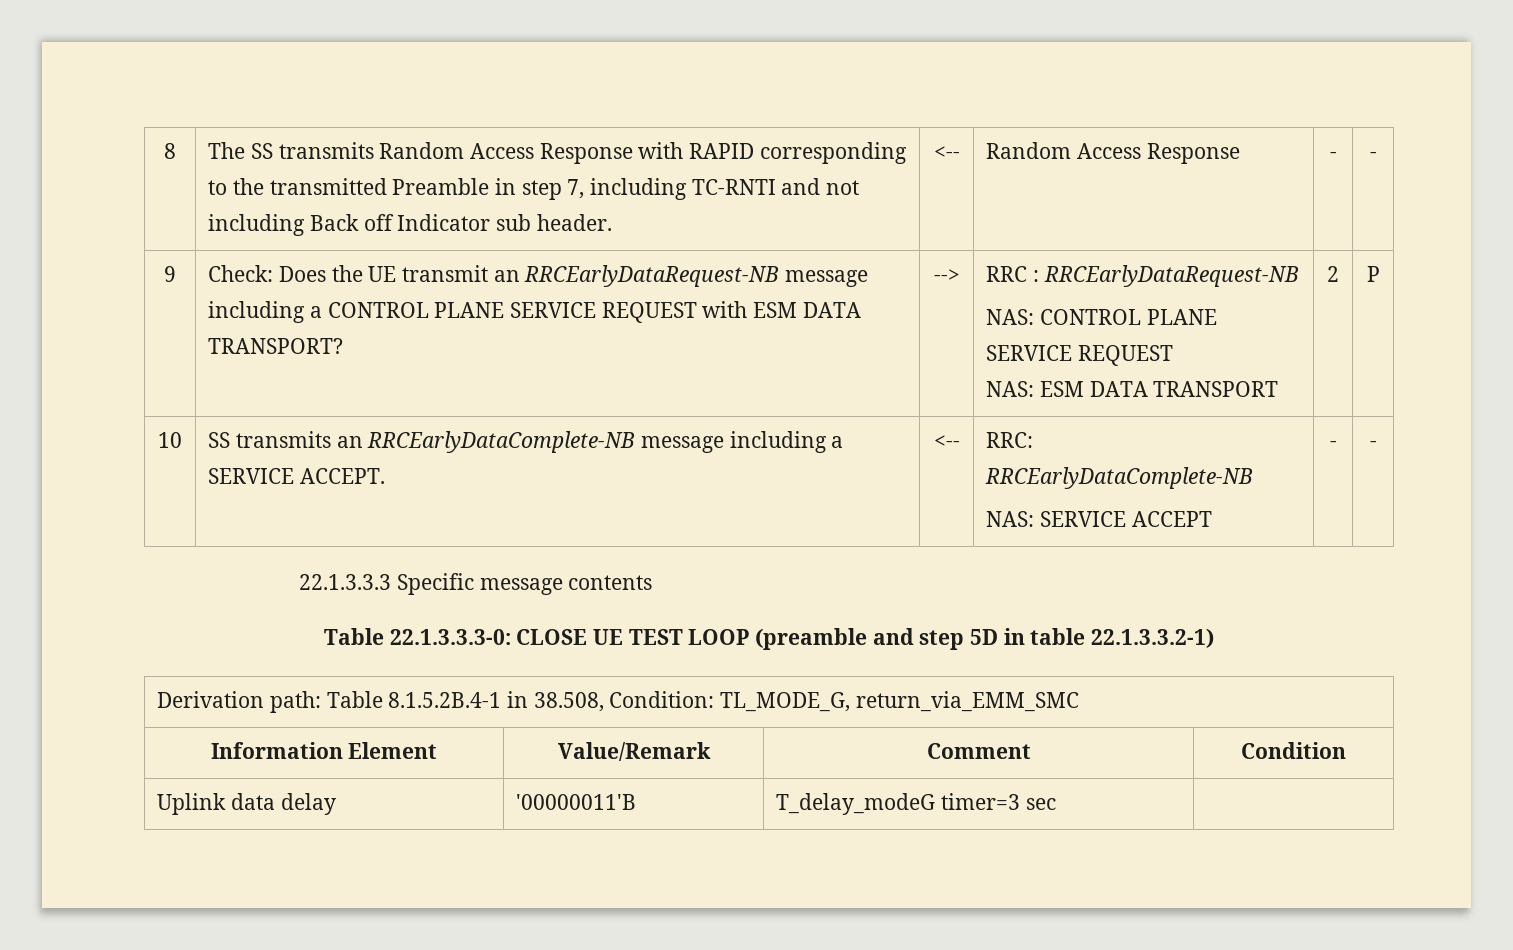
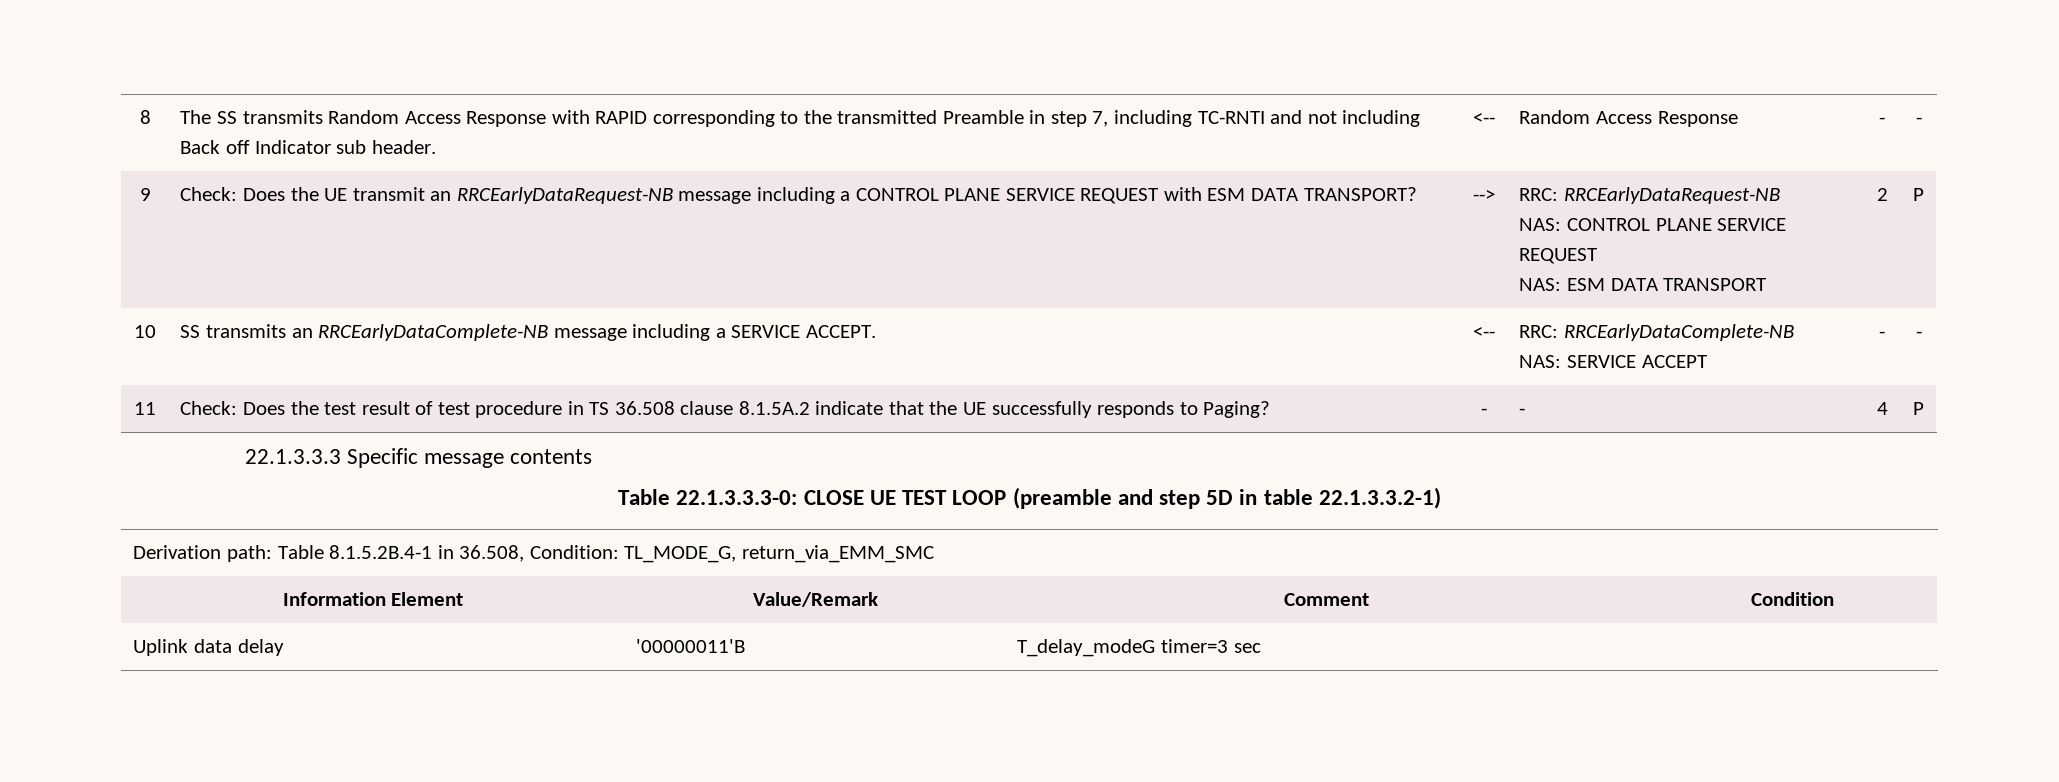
- 9 | Check: Does the UE transmit an RRCEarlyDataRequest-NB message including a CONTROL PLANE SERVICE REQUEST with ESM DATA TRANSPORT? | --> | RRC : RRCEarlyDataRequest-NB
+ 9 | Check: Does the UE transmit an RRCEarlyDataRequest-NB message including a CONTROL PLANE SERVICE REQUEST with ESM DATA TRANSPORT? | --> | RRC: RRCEarlyDataRequest-NB
+ 11 | Check: Does the test result of test procedure in TS 36.508 clause 8.1.5A.2 indicate that the UE successfully responds to Paging? | - | - | 4 | P
- Derivation path: Table 8.1.5.2B.4-1 in 38.508, Condition: TL_MODE_G, return_via_EMM_SMC
+ Derivation path: Table 8.1.5.2B.4-1 in 36.508, Condition: TL_MODE_G, return_via_EMM_SMC

